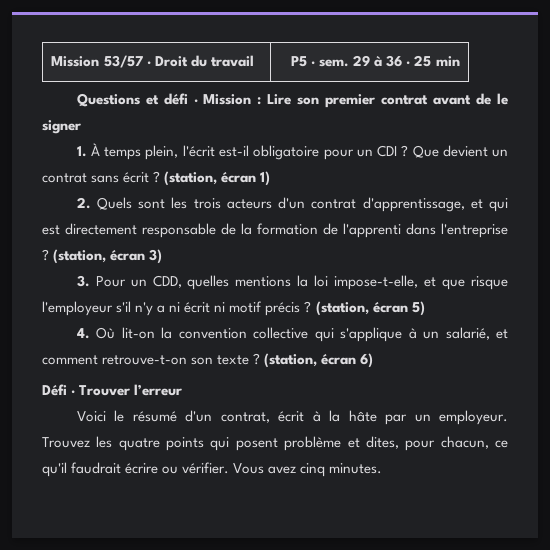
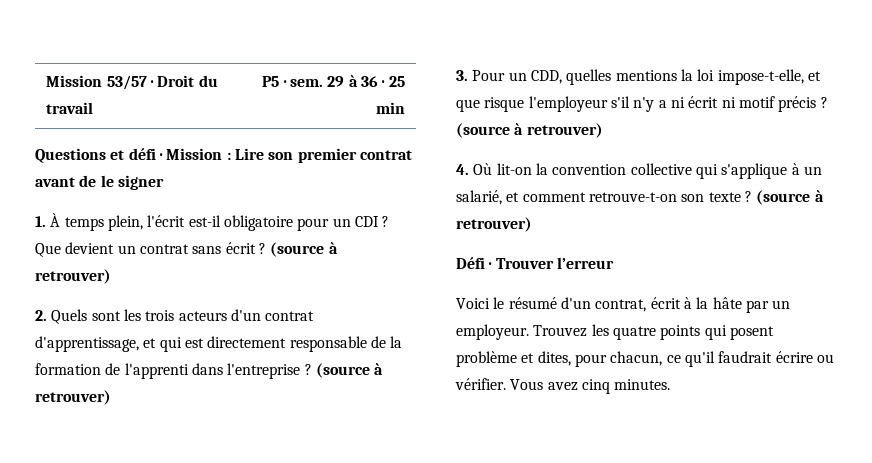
- Que devient un contrat sans écrit ? (station, écran 1)
+ Que devient un contrat sans écrit ? (source à retrouver)
- 2. Quels sont les trois acteurs d'un contrat d'apprentissage, et qui est directement responsable de la formation de l'apprenti dans l'entreprise ? (station, écran 3)
+ 2. Quels sont les trois acteurs d'un contrat d'apprentissage, et qui est directement responsable de la formation de l'apprenti dans l'entreprise ? (source à retrouver)
- 3. Pour un CDD, quelles mentions la loi impose-t-elle, et que risque l'employeur s'il n'y a ni écrit ni motif précis ? (station, écran 5)
+ 3. Pour un CDD, quelles mentions la loi impose-t-elle, et que risque l'employeur s'il n'y a ni écrit ni motif précis ? (source à retrouver)
- 4. Où lit-on la convention collective qui s'applique à un salarié, et comment retrouve-t-on son texte ? (station, écran 6)
+ 4. Où lit-on la convention collective qui s'applique à un salarié, et comment retrouve-t-on son texte ? (source à retrouver)

